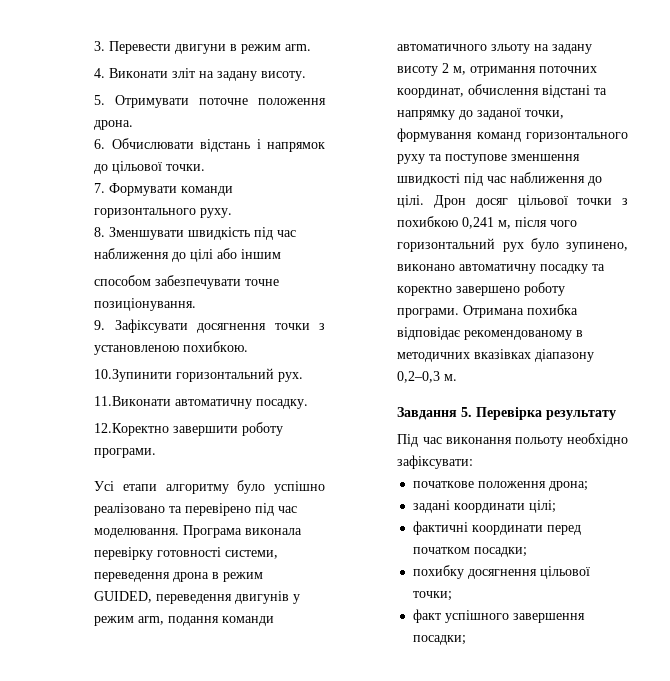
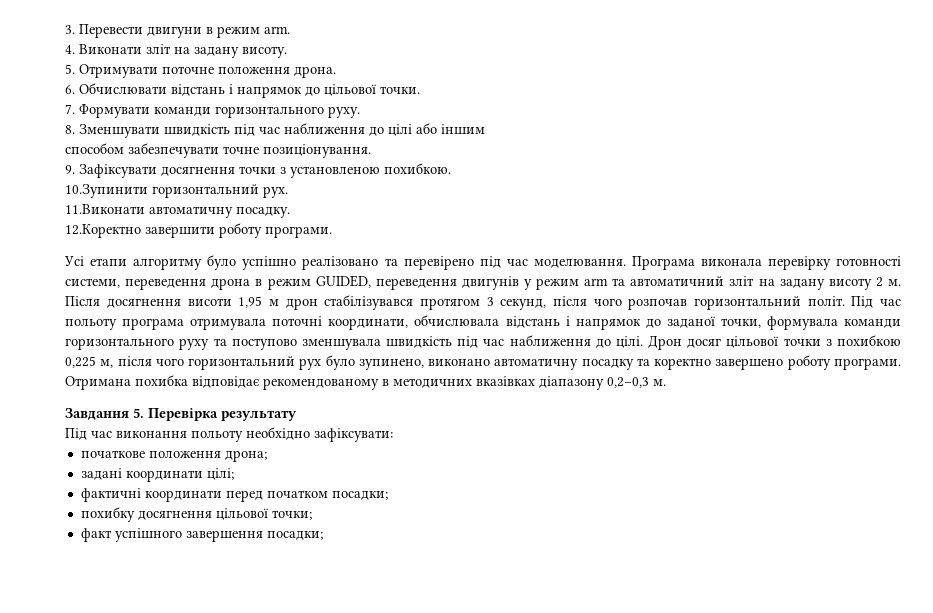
- Програма виконала перевірку готовності системи, переведення дрона в режим GUIDED, переведення двигунів у режим arm, подання команди автоматичного зльоту на задану висоту 2 м, отримання поточних координат, обчислення відстані та напрямку до заданої точки, формування команд горизонтального руху та поступове зменшення швидкості під час наближення до цілі.
+ Програма виконала перевірку готовності системи, переведення дрона в режим GUIDED, переведення двигунів у режим arm та автоматичний зліт на задану висоту 2 м. Після досягнення висоти 1,95 м дрон стабілізувався протягом 3 секунд, після чого розпочав горизонтальний політ. Під час польоту програма отримувала поточні координати, обчислювала відстань і напрямок до заданої точки, формувала команди горизонтального руху та поступово зменшувала швидкість під час наближення до цілі.
- Дрон досяг цільової точки з похибкою 0,241 м, після чого горизонтальний рух було зупинено, виконано автоматичну посадку та коректно завершено роботу програми.
+ Дрон досяг цільової точки з похибкою 0,225 м, після чого горизонтальний рух було зупинено, виконано автоматичну посадку та коректно завершено роботу програми.

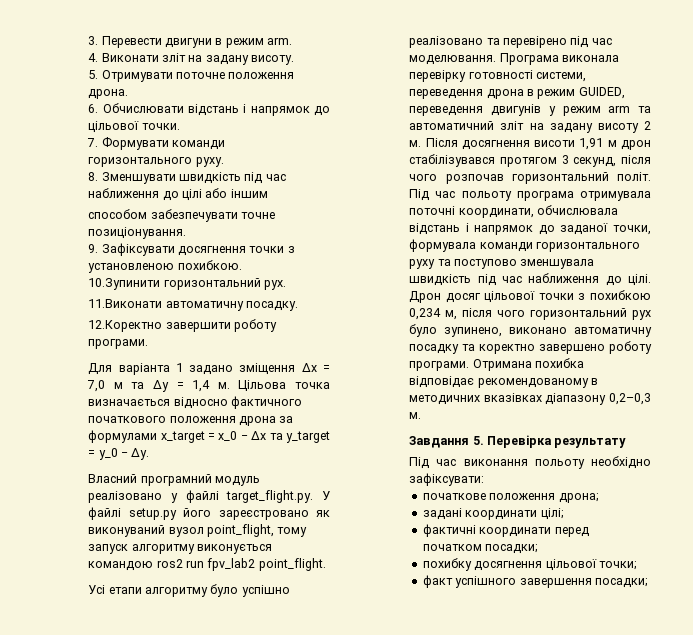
+ Для варіанта 1 задано зміщення Δx = 7,0 м та Δy = 1,4 м. Цільова точка визначається відносно фактичного початкового положення дрона за формулами x_target = x_0 − Δx та y_target = y_0 − Δy.
+ Власний програмний модуль реалізовано у файлі target_flight.py. У файлі setup.py його зареєстровано як виконуваний вузол point_flight, тому запуск алгоритму виконується командою ros2 run fpv_lab2 point_flight.
- Після досягнення висоти 1,95 м дрон стабілізувався протягом 3 секунд, після чого розпочав горизонтальний політ.
+ Після досягнення висоти 1,91 м дрон стабілізувався протягом 3 секунд, після чого розпочав горизонтальний політ.
- Дрон досяг цільової точки з похибкою 0,225 м, після чого горизонтальний рух було зупинено, виконано автоматичну посадку та коректно завершено роботу програми.
+ Дрон досяг цільової точки з похибкою 0,234 м, після чого горизонтальний рух було зупинено, виконано автоматичну посадку та коректно завершено роботу програми.

